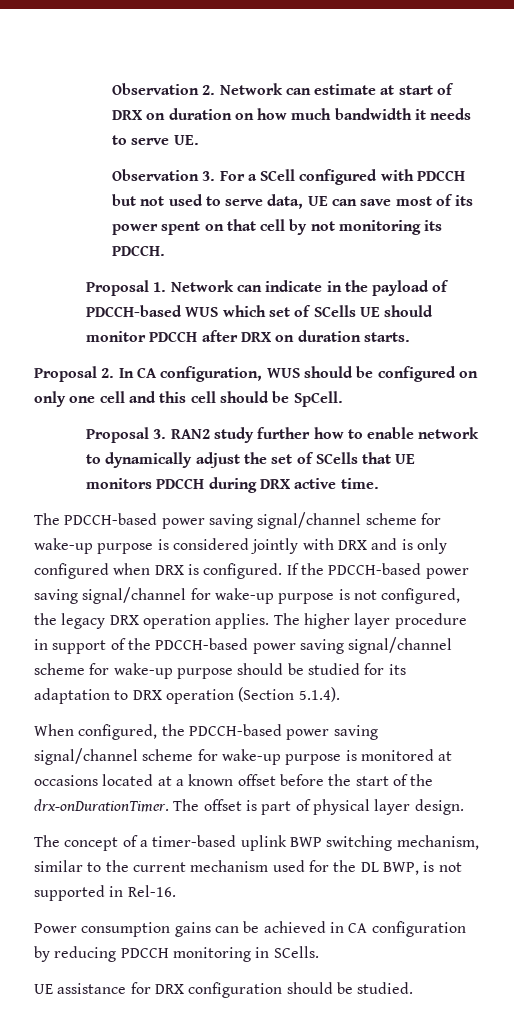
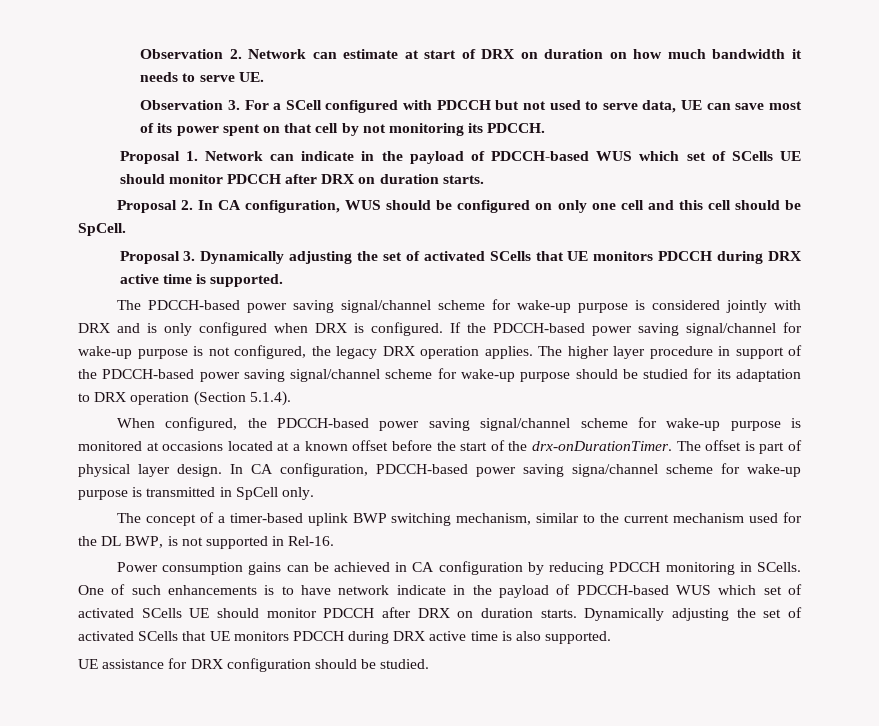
- Proposal 3. RAN2 study further how to enable network to dynamically adjust the set of SCells that UE monitors PDCCH during DRX active time.
+ Proposal 3. Dynamically adjusting the set of activated SCells that UE monitors PDCCH during DRX active time is supported.
+ In CA configuration, PDCCH-based power saving signa/channel scheme for wake-up purpose is transmitted in SpCell only.
+ One of such enhancements is to have network indicate in the payload of PDCCH-based WUS which set of activated SCells UE should monitor PDCCH after DRX on duration starts. Dynamically adjusting the set of activated SCells that UE monitors PDCCH during DRX active time is also supported.

